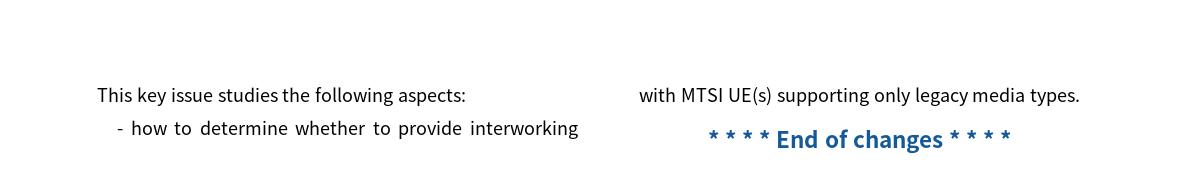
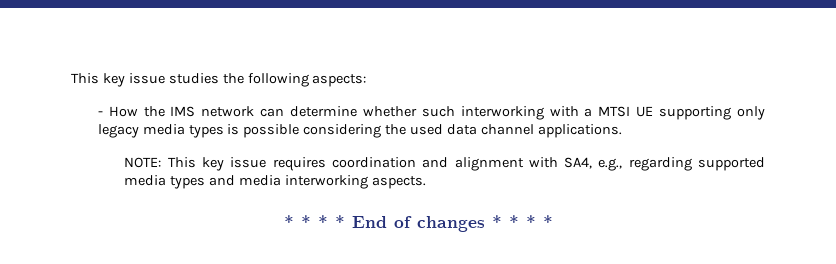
- - how to determine whether to provide interworking with MTSI UE(s) supporting only legacy media types.
+ - How the IMS network can determine whether such interworking with a MTSI UE supporting only legacy media types is possible considering the used data channel applications.
+ NOTE: This key issue requires coordination and alignment with SA4, e.g., regarding supported media types and media interworking aspects.

